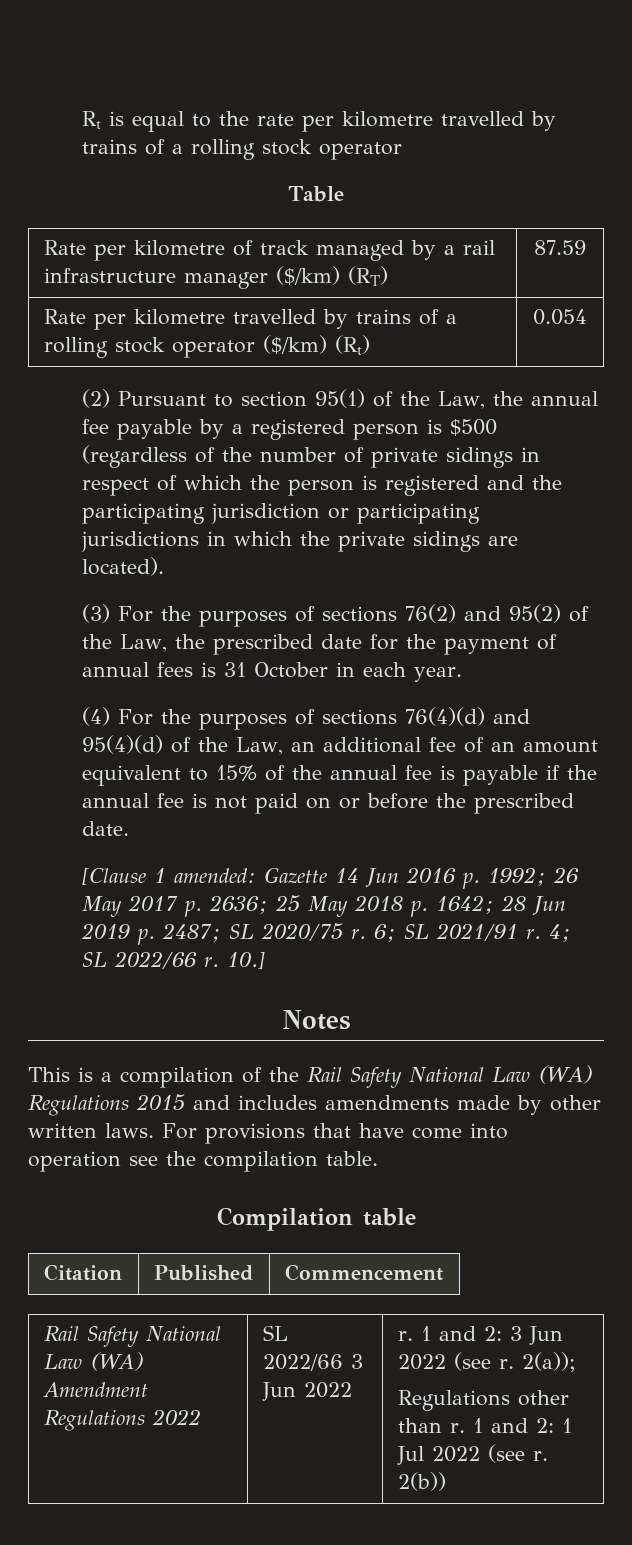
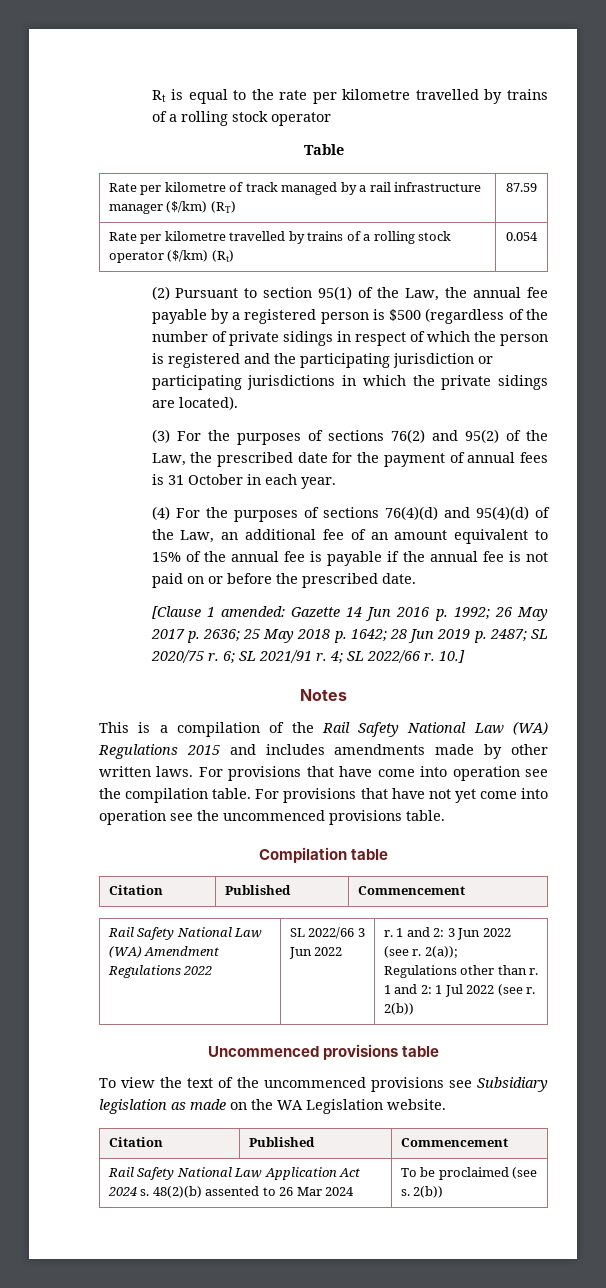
+ For provisions that have not yet come into operation see the uncommenced provisions table.
+ Uncommenced provisions table
+ To view the text of the uncommenced provisions see Subsidiary legislation as made on the WA Legislation website.
+ Citation | Published | Commencement
+ Rail Safety National Law Application Act 2024 s. 48(2)(b) assented to 26 Mar 2024 | To be proclaimed (see s. 2(b))

